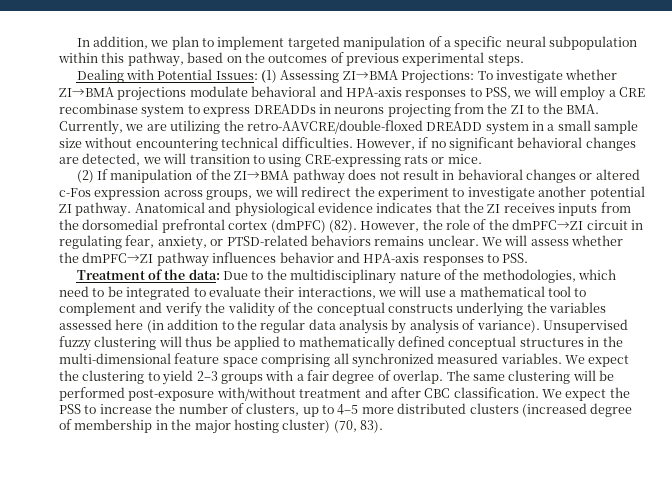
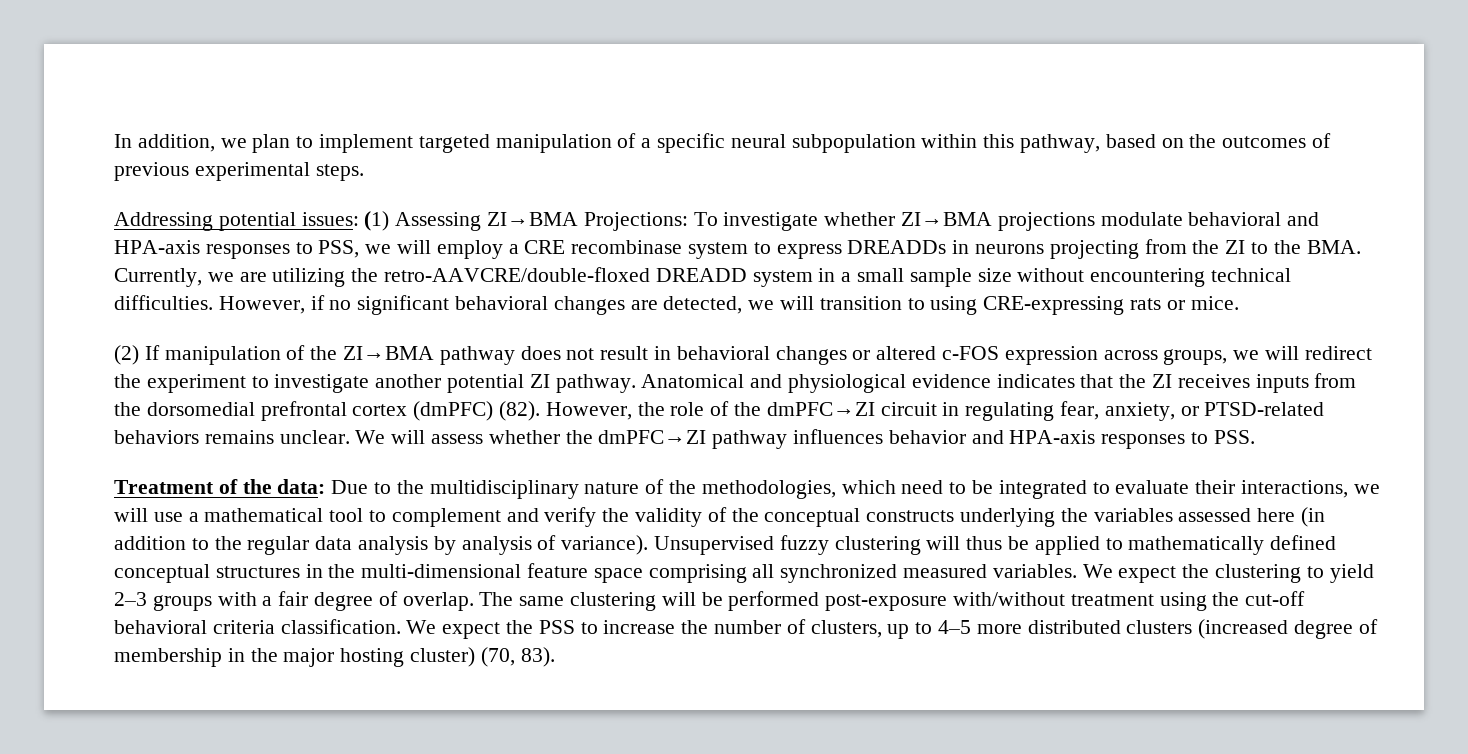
- Dealing with Potential Issues: (1) Assessing ZI→BMA Projections: To investigate whether ZI→BMA projections modulate behavioral and HPA-axis responses to PSS, we will employ a CRE recombinase system to express DREADDs in neurons projecting from the ZI to the BMA. Currently, we are utilizing the retro-AAVCRE/double-floxed DREADD system in a small sample size without encountering technical difficulties.
+ Addressing potential issues: (1) Assessing ZI→BMA Projections: To investigate whether ZI→BMA projections modulate behavioral and HPA-axis responses to PSS, we will employ a CRE recombinase system to express DREADDs in neurons projecting from the ZI to the BMA. Currently, we are utilizing the retro-AAVCRE/double-floxed DREADD system in a small sample size without encountering technical difficulties.
- (2) If manipulation of the ZI→BMA pathway does not result in behavioral changes or altered c-Fos expression across groups, we will redirect the experiment to investigate another potential ZI pathway.
+ (2) If manipulation of the ZI→BMA pathway does not result in behavioral changes or altered c-FOS expression across groups, we will redirect the experiment to investigate another potential ZI pathway.
- The same clustering will be performed post-exposure with/without treatment and after CBC classification.
+ The same clustering will be performed post-exposure with/without treatment using the cut-off behavioral criteria classification.

